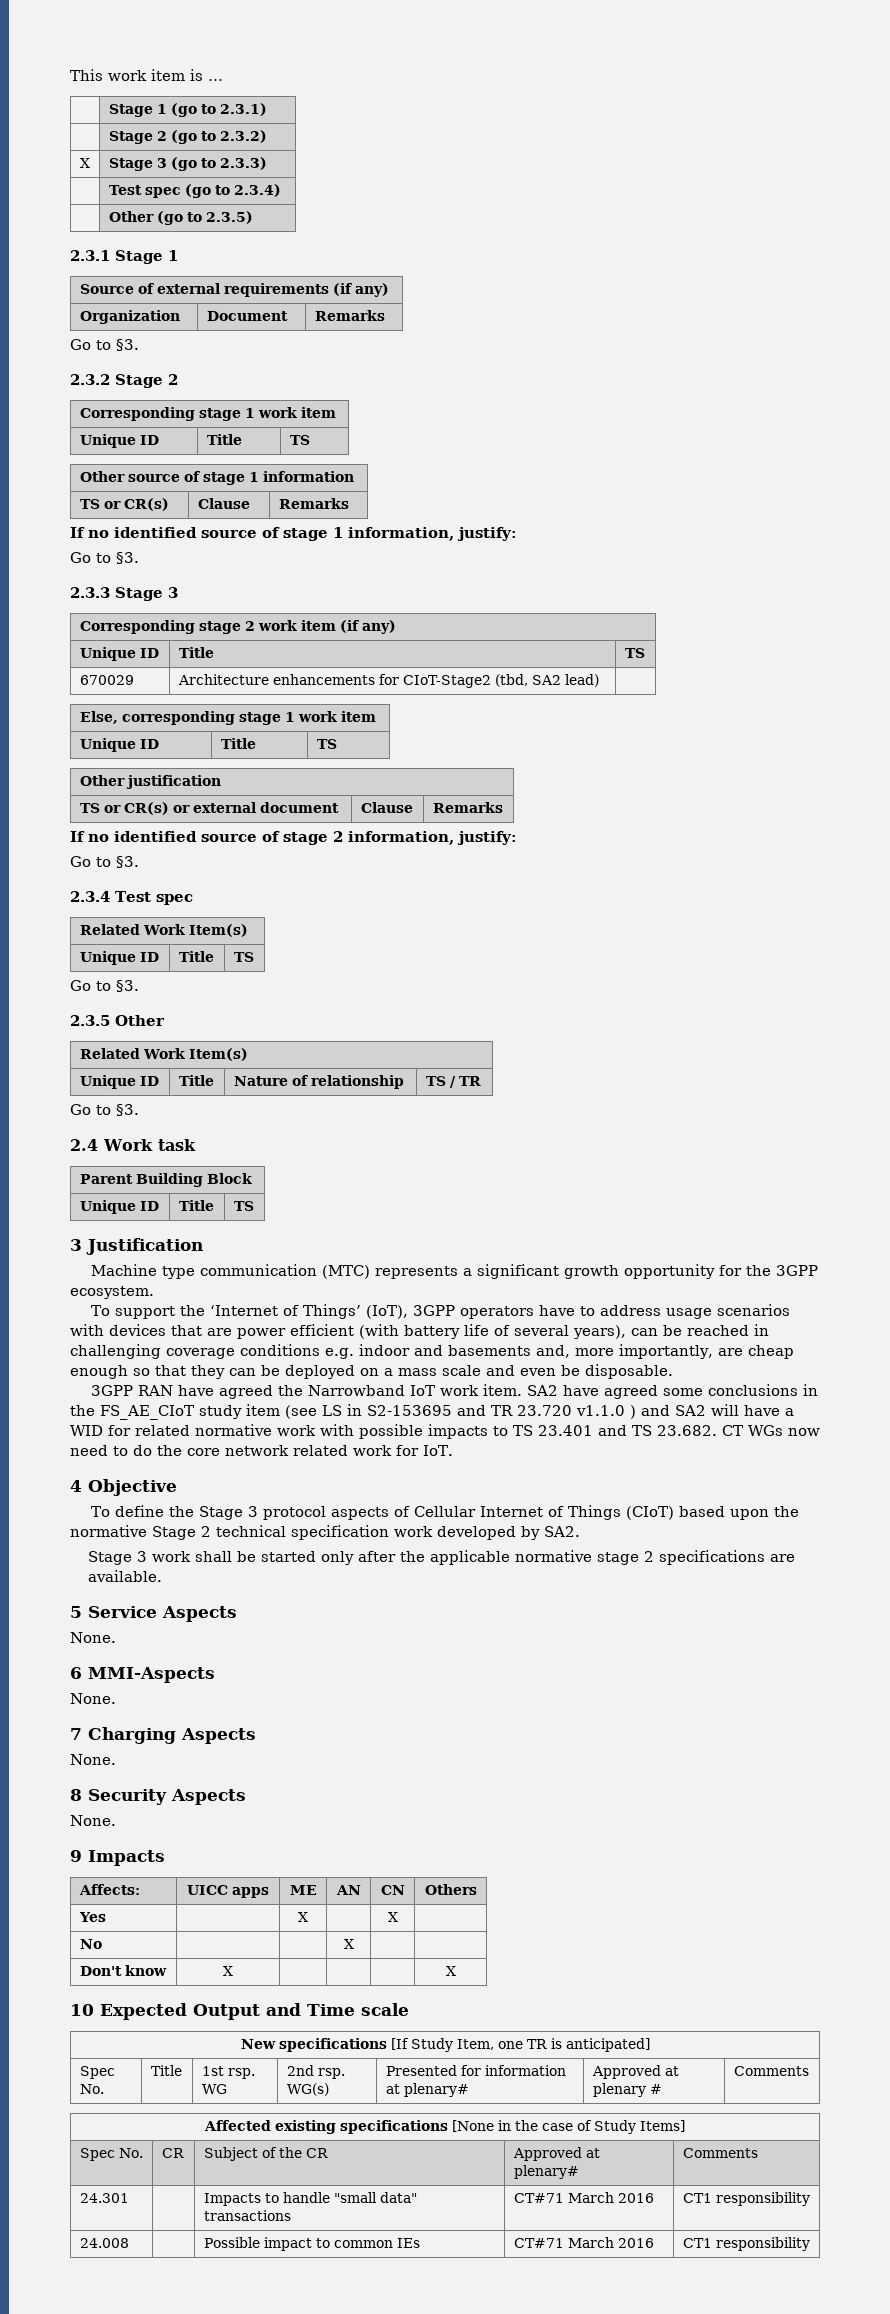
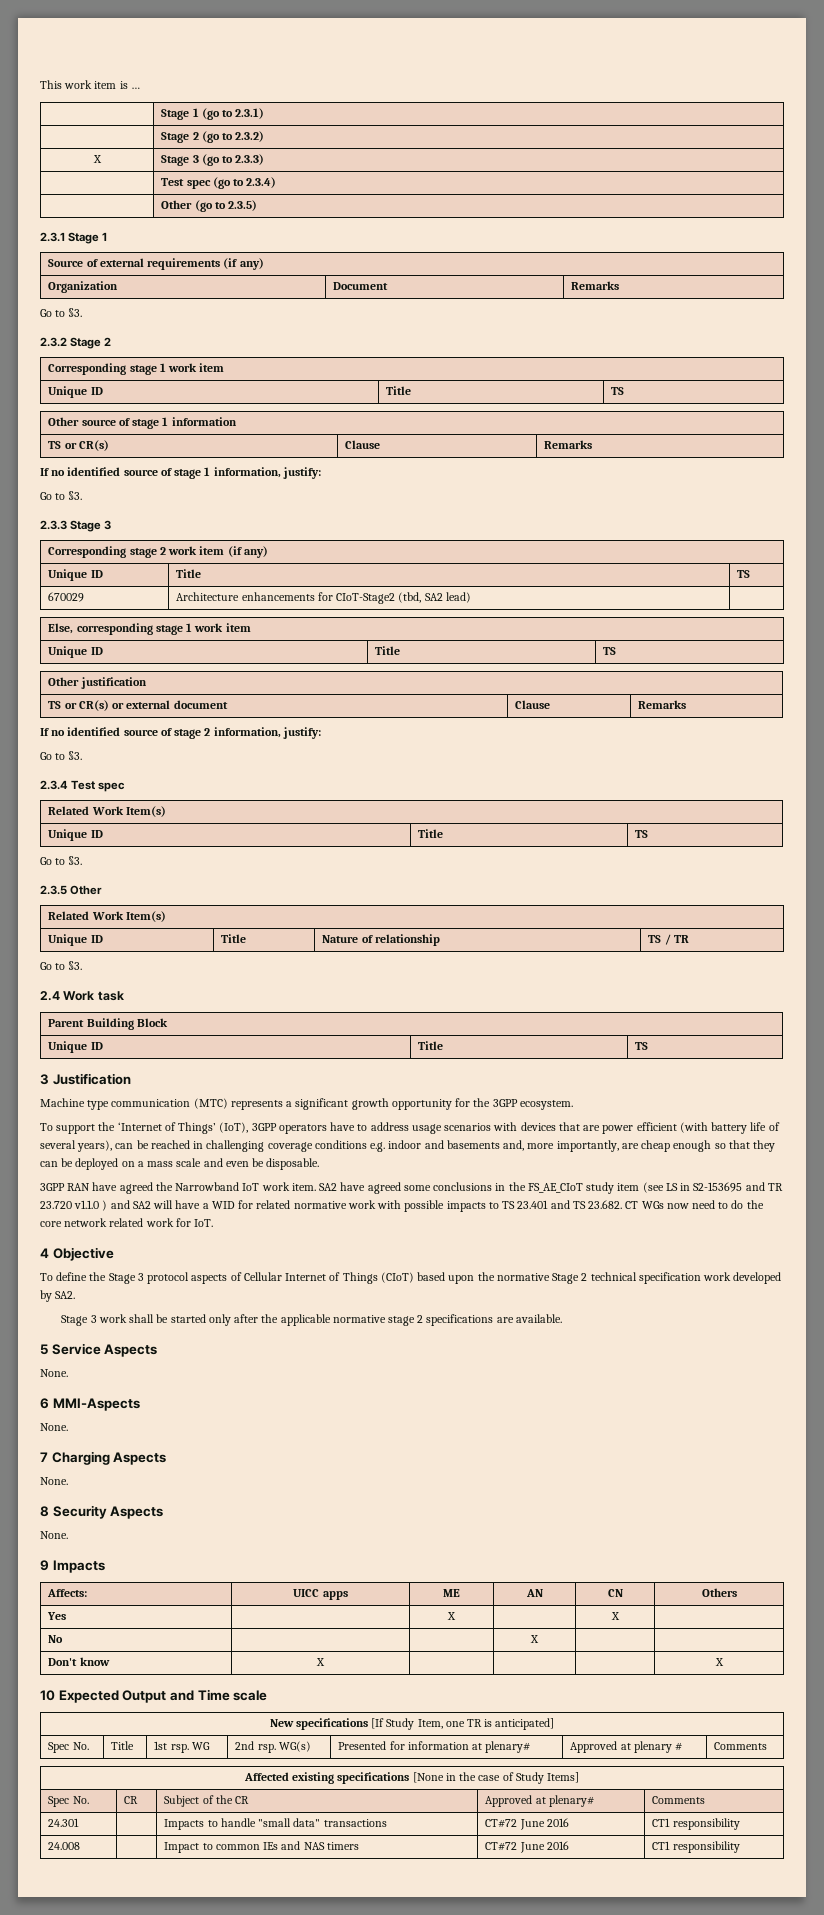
- 24.301 | | Impacts to handle "small data" transactions | CT#71 March 2016 | CT1 responsibility
+ 24.301 | | Impacts to handle "small data" transactions | CT#72 June 2016 | CT1 responsibility
- 24.008 | | Possible impact to common IEs | CT#71 March 2016 | CT1 responsibility
+ 24.008 | | Impact to common IEs and NAS timers | CT#72 June 2016 | CT1 responsibility

